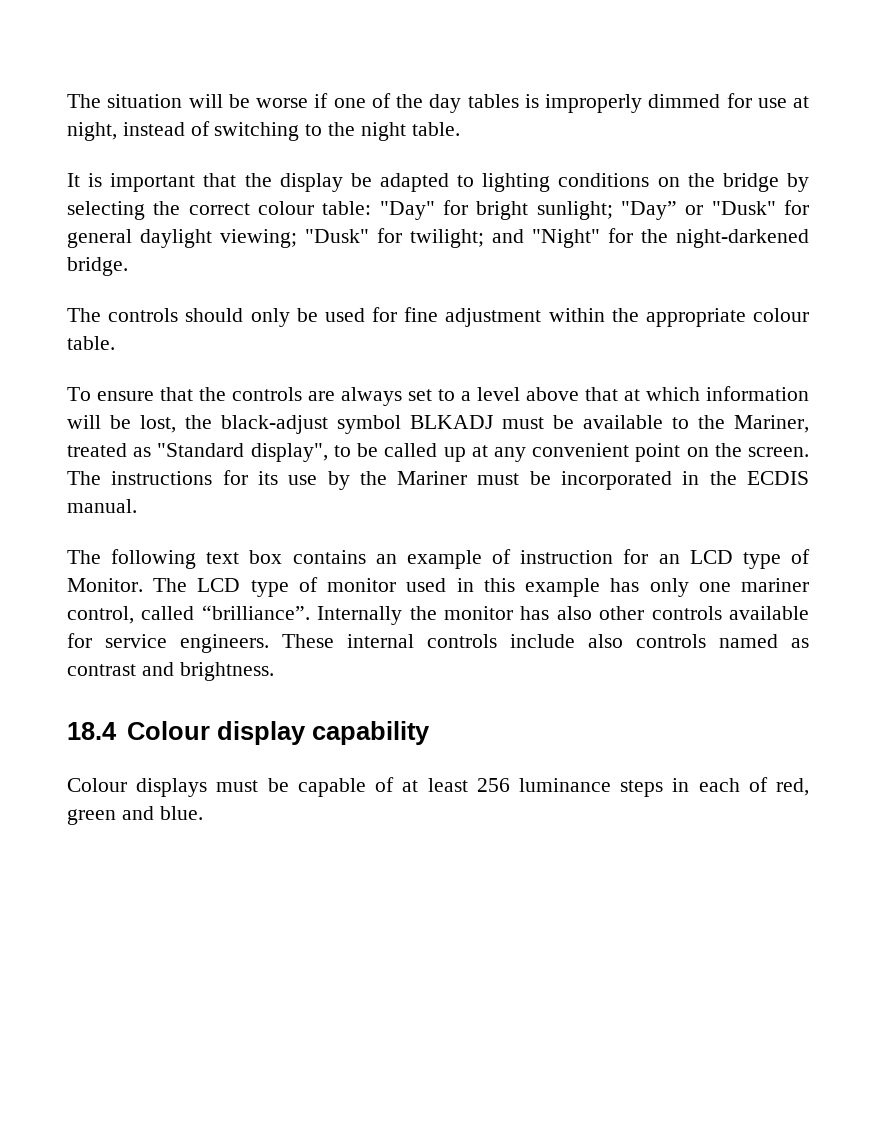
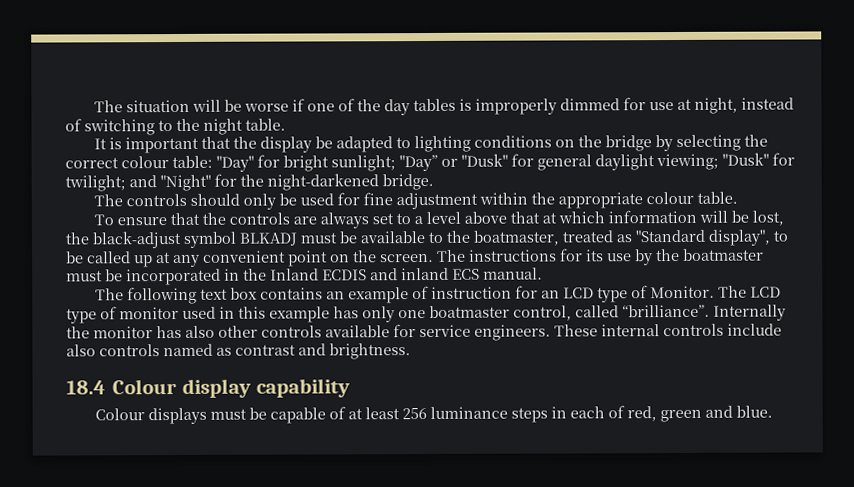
- To ensure that the controls are always set to a level above that at which information will be lost, the black-adjust symbol BLKADJ must be available to the Mariner, treated as "Standard display", to be called up at any convenient point on the screen.
+ To ensure that the controls are always set to a level above that at which information will be lost, the black-adjust symbol BLKADJ must be available to the boatmaster, treated as "Standard display", to be called up at any convenient point on the screen.
- The instructions for its use by the Mariner must be incorporated in the ECDIS manual.
+ The instructions for its use by the boatmaster must be incorporated in the Inland ECDIS and inland ECS manual.
- The LCD type of monitor used in this example has only one mariner control, called “brilliance”.
+ The LCD type of monitor used in this example has only one boatmaster control, called “brilliance”.

